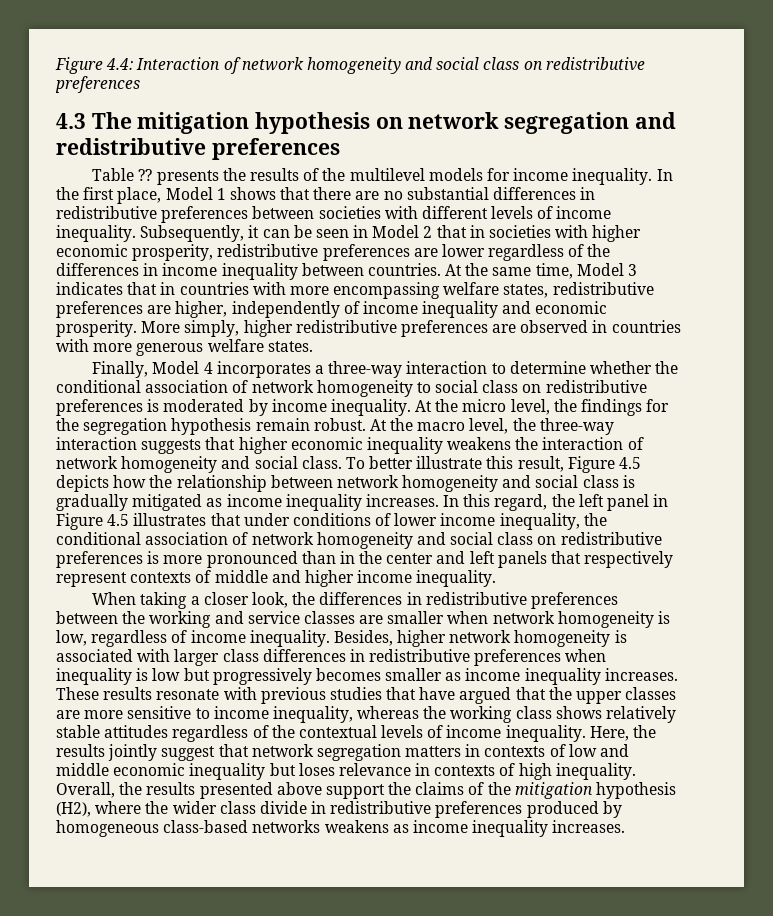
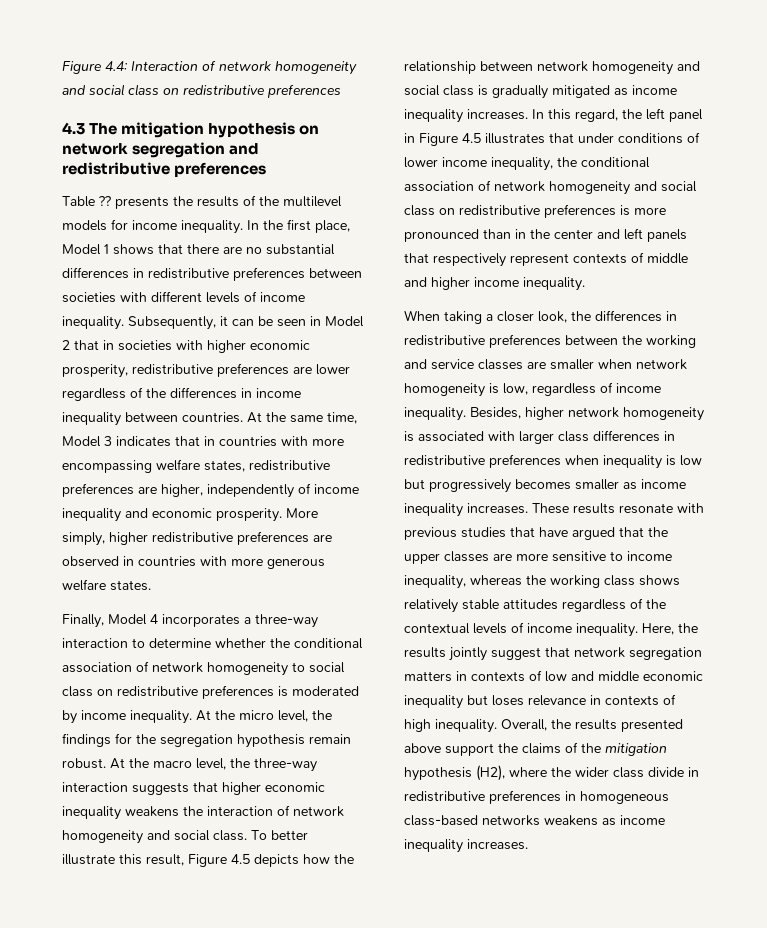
- Overall, the results presented above support the claims of the mitigation hypothesis (H2), where the wider class divide in redistributive preferences produced by homogeneous class-based networks weakens as income inequality increases.
+ Overall, the results presented above support the claims of the mitigation hypothesis (H2), where the wider class divide in redistributive preferences in homogeneous class-based networks weakens as income inequality increases.

